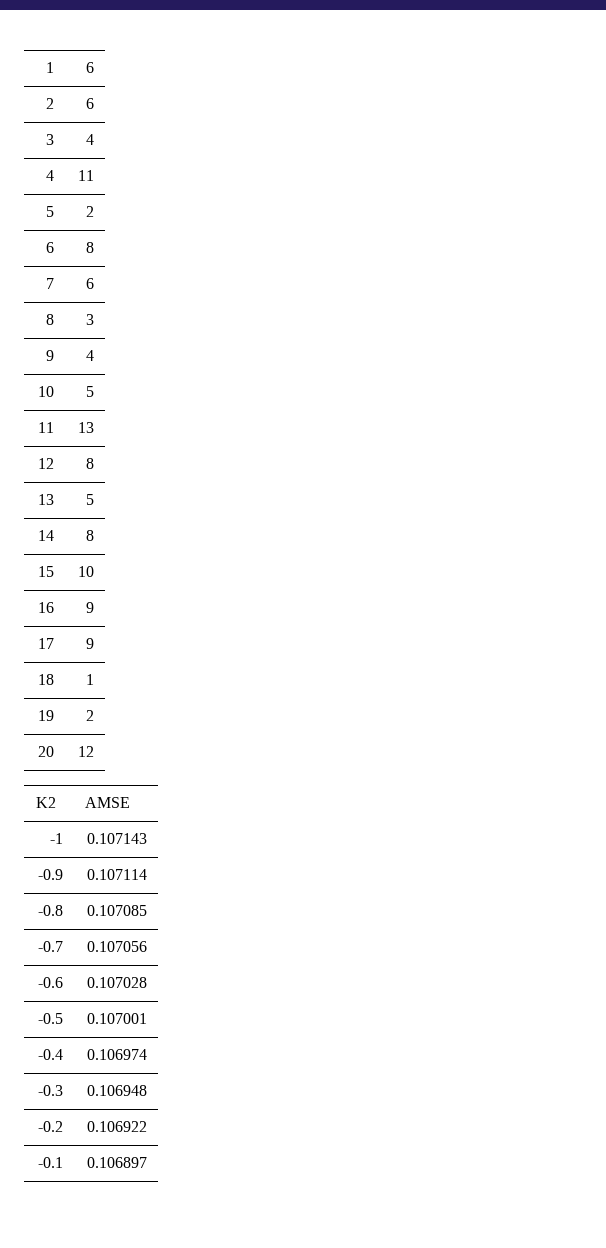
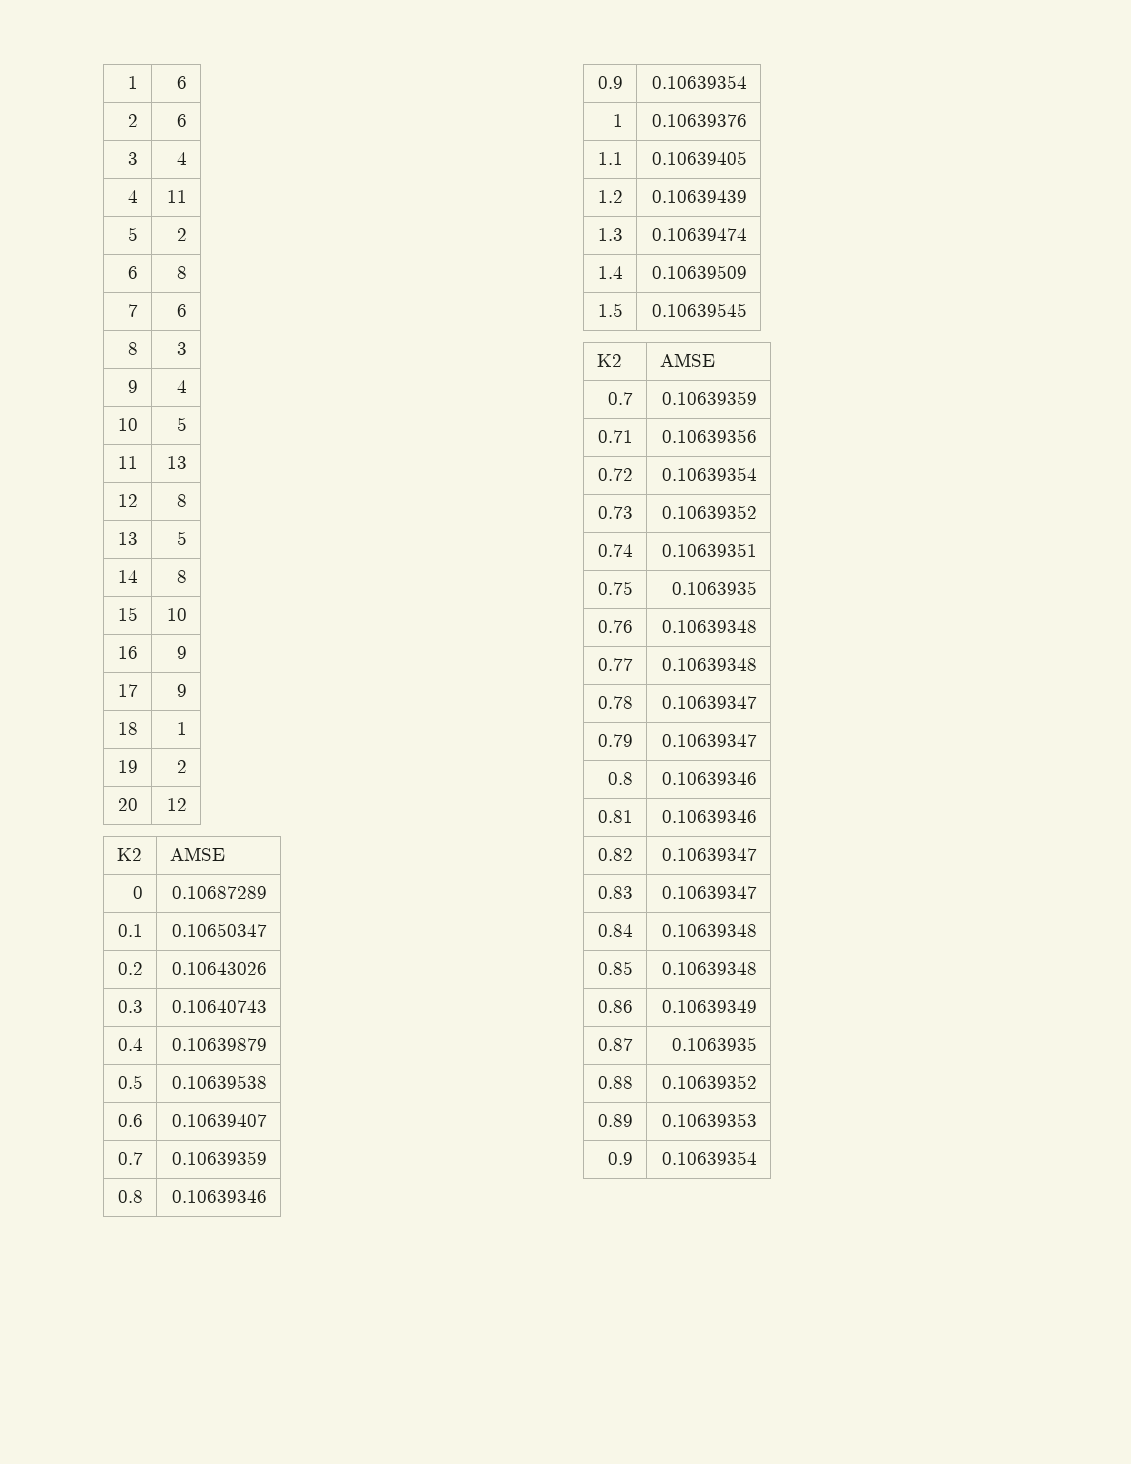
- -1 | 0.107143
- -0.9 | 0.107114
- -0.8 | 0.107085
- -0.7 | 0.107056
- -0.6 | 0.107028
- -0.5 | 0.107001
- -0.4 | 0.106974
- -0.3 | 0.106948
- -0.2 | 0.106922
- -0.1 | 0.106897
+ 0 | 0.10687289
+ 0.1 | 0.10650347
+ 0.2 | 0.10643026
+ 0.3 | 0.10640743
+ 0.4 | 0.10639879
+ 0.5 | 0.10639538
+ 0.6 | 0.10639407
+ 0.7 | 0.10639359
+ 0.8 | 0.10639346
+ 0.9 | 0.10639354
+ 1 | 0.10639376
+ 1.1 | 0.10639405
+ 1.2 | 0.10639439
+ 1.3 | 0.10639474
+ 1.4 | 0.10639509
+ 1.5 | 0.10639545
+ K2 | AMSE
+ 0.7 | 0.10639359
+ 0.71 | 0.10639356
+ 0.72 | 0.10639354
+ 0.73 | 0.10639352
+ 0.74 | 0.10639351
+ 0.75 | 0.1063935
+ 0.76 | 0.10639348
+ 0.77 | 0.10639348
+ 0.78 | 0.10639347
+ 0.79 | 0.10639347
+ 0.8 | 0.10639346
+ 0.81 | 0.10639346
+ 0.82 | 0.10639347
+ 0.83 | 0.10639347
+ 0.84 | 0.10639348
+ 0.85 | 0.10639348
+ 0.86 | 0.10639349
+ 0.87 | 0.1063935
+ 0.88 | 0.10639352
+ 0.89 | 0.10639353
+ 0.9 | 0.10639354

